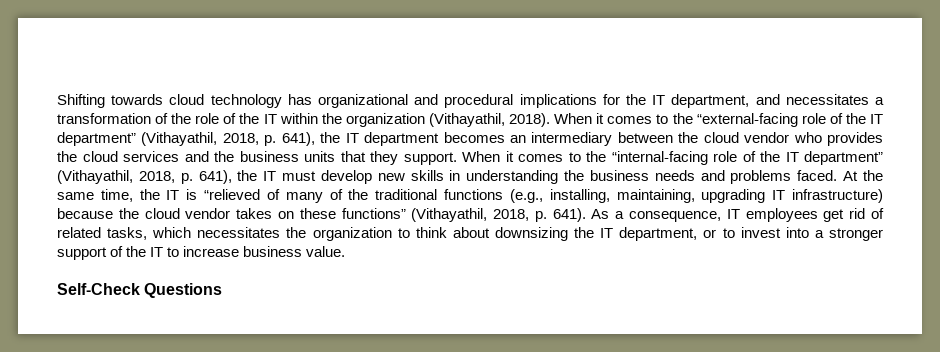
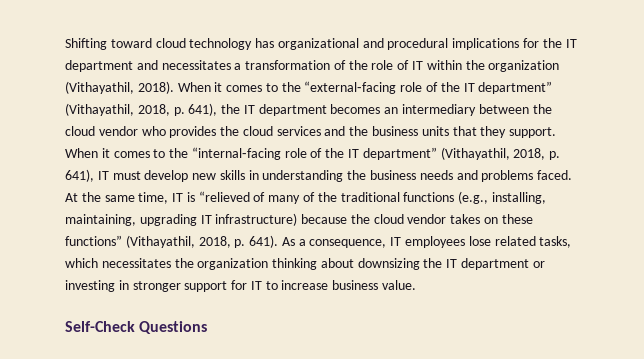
- Shifting towards cloud technology has organizational and procedural implications for the IT department, and necessitates a transformation of the role of the IT within the organization (Vithayathil, 2018).
+ Shifting toward cloud technology has organizational and procedural implications for the IT department and necessitates a transformation of the role of IT within the organization (Vithayathil, 2018).
- When it comes to the “internal‐facing role of the IT department” (Vithayathil, 2018, p. 641), the IT must develop new skills in understanding the business needs and problems faced.
+ When it comes to the “internal‐facing role of the IT department” (Vithayathil, 2018, p. 641), IT must develop new skills in understanding the business needs and problems faced.
- At the same time, the IT is “relieved of many of the traditional functions (e.g., installing, maintaining, upgrading IT infrastructure) because the cloud vendor takes on these functions” (Vithayathil, 2018, p. 641).
+ At the same time, IT is “relieved of many of the traditional functions (e.g., installing, maintaining, upgrading IT infrastructure) because the cloud vendor takes on these functions” (Vithayathil, 2018, p. 641).
- As a consequence, IT employees get rid of related tasks, which necessitates the organization to think about downsizing the IT department, or to invest into a stronger support of the IT to increase business value.
+ As a consequence, IT employees lose related tasks, which necessitates the organization thinking about downsizing the IT department or investing in stronger support for IT to increase business value.

